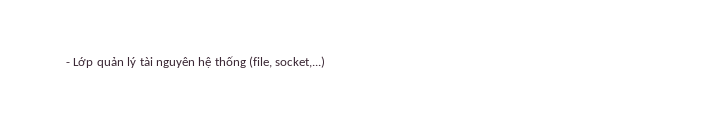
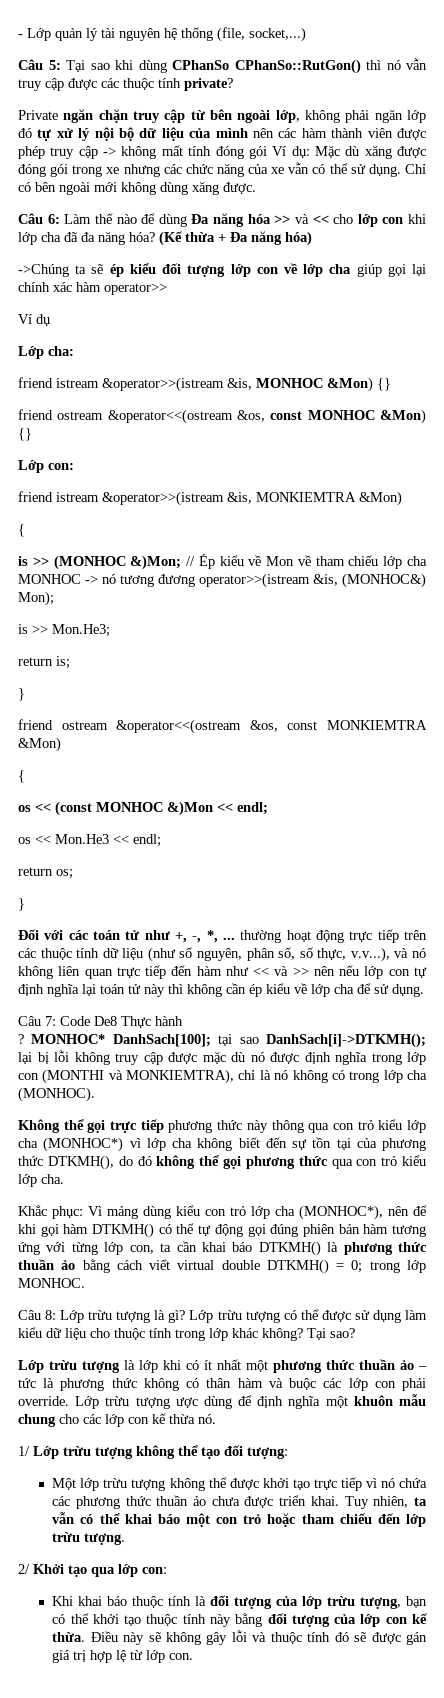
+ Câu 5: Tại sao khi dùng CPhanSo CPhanSo::RutGon() thì nó vẫn truy cập được các thuộc tính private?
+ Private ngăn chặn truy cập từ bên ngoài lớp, không phải ngăn lớp đó tự xử lý nội bộ dữ liệu của mình nên các hàm thành viên được phép truy cập -> không mất tính đóng gói Ví dụ: Mặc dù xăng được đóng gói trong xe nhưng các chức năng của xe vẫn có thể sử dụng. Chỉ có bên ngoài mới không dùng xăng được.
+ Câu 6: Làm thế nào để dùng Đa năng hóa >> và << cho lớp con khi lớp cha đã đa năng hóa? (Kế thừa + Đa năng hóa)
+ ->Chúng ta sẽ ép kiểu đối tượng lớp con về lớp cha giúp gọi lại chính xác hàm operator>>
+ Ví dụ
+ Lớp cha:
+ friend istream &operator>>(istream &is, MONHOC &Mon) {}
+ friend ostream &operator<<(ostream &os, const MONHOC &Mon) {}
+ Lớp con:
+ friend istream &operator>>(istream &is, MONKIEMTRA &Mon)
+ {
+ is >> (MONHOC &)Mon; // Ép kiểu về Mon về tham chiếu lớp cha MONHOC -> nó tương đương operator>>(istream &is, (MONHOC&) Mon);
+ is >> Mon.He3;
+ return is;
+ }
+ friend ostream &operator<<(ostream &os, const MONKIEMTRA &Mon)
+ {
+ os << (const MONHOC &)Mon << endl;
+ os << Mon.He3 << endl;
+ return os;
+ }
+ Đối với các toán tử như +, -, *, ... thường hoạt động trực tiếp trên các thuộc tính dữ liệu (như số nguyên, phân số, số thực, v.v...), và nó không liên quan trực tiếp đến hàm như << và >> nên nếu lớp con tự định nghĩa lại toán tử này thì không cần ép kiểu về lớp cha để sử dụng.
+ Câu 7: Code De8 Thực hành
+ ? MONHOC* DanhSach[100]; tại sao DanhSach[i]->DTKMH(); lại bị lỗi không truy cập được mặc dù nó được định nghĩa trong lớp con (MONTHI và MONKIEMTRA), chỉ là nó không có trong lớp cha (MONHOC).
+ Không thể gọi trực tiếp phương thức này thông qua con trỏ kiểu lớp cha (MONHOC*) vì lớp cha không biết đến sự tồn tại của phương thức DTKMH(), do đó không thể gọi phương thức qua con trỏ kiểu lớp cha.
+ Khắc phục: Vì mảng dùng kiểu con trỏ lớp cha (MONHOC*), nên để khi gọi hàm DTKMH() có thể tự động gọi đúng phiên bản hàm tương ứng với từng lớp con, ta cần khai báo DTKMH() là phương thức thuần ảo bằng cách viết virtual double DTKMH() = 0; trong lớp MONHOC.
+ Câu 8: Lớp trừu tượng là gì? Lớp trừu tượng có thể được sử dụng làm kiểu dữ liệu cho thuộc tính trong lớp khác không? Tại sao?
+ Lớp trừu tượng là lớp khi có ít nhất một phương thức thuần ảo – tức là phương thức không có thân hàm và buộc các lớp con phải override. Lớp trừu tượng ược dùng để định nghĩa một khuôn mẫu chung cho các lớp con kế thừa nó.
+ 1/ Lớp trừu tượng không thể tạo đối tượng:
+ Một lớp trừu tượng không thể được khởi tạo trực tiếp vì nó chứa các phương thức thuần ảo chưa được triển khai. Tuy nhiên, ta vẫn có thể khai báo một con trỏ hoặc tham chiếu đến lớp trừu tượng.
+ 2/ Khởi tạo qua lớp con:
+ Khi khai báo thuộc tính là đối tượng của lớp trừu tượng, bạn có thể khởi tạo thuộc tính này bằng đối tượng của lớp con kế thừa. Điều này sẽ không gây lỗi và thuộc tính đó sẽ được gán giá trị hợp lệ từ lớp con.

